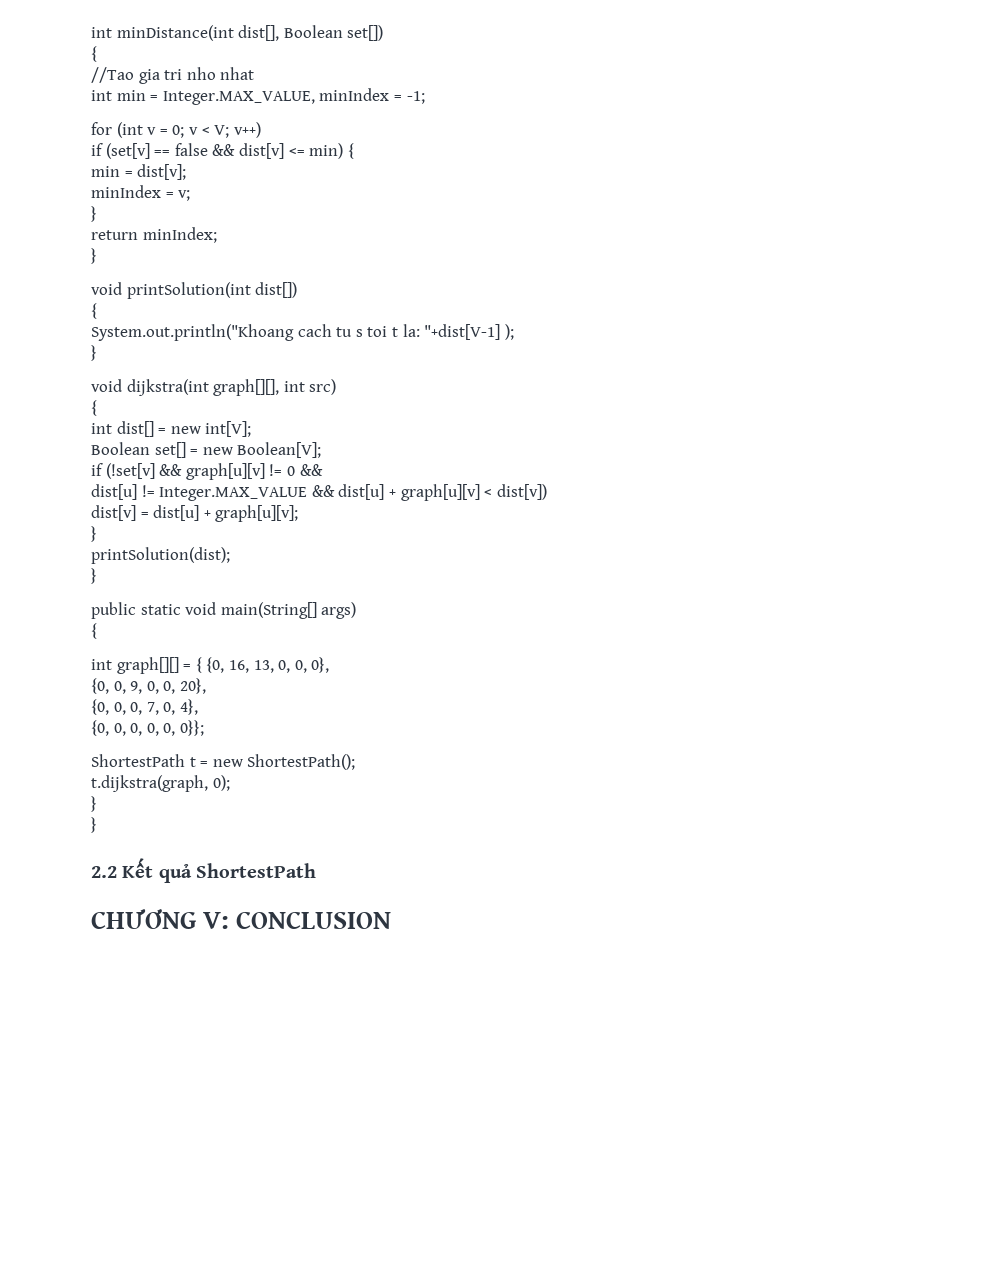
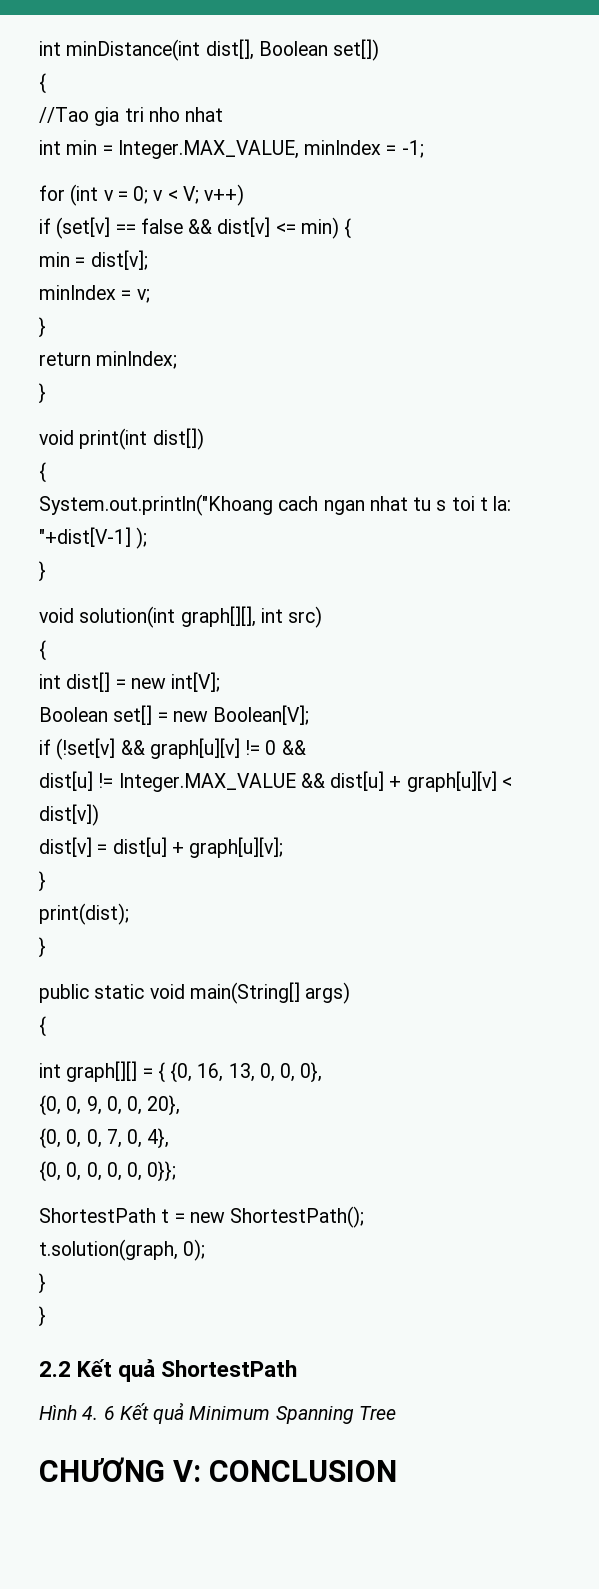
- void printSolution(int dist[])
+ void print(int dist[])
- System.out.println("Khoang cach tu s toi t la: "+dist[V-1] );
+ System.out.println("Khoang cach ngan nhat tu s toi t la: "+dist[V-1] );
- void dijkstra(int graph[][], int src)
+ void solution(int graph[][], int src)
- printSolution(dist);
+ print(dist);
- t.dijkstra(graph, 0);
+ t.solution(graph, 0);
+ Hình 4. 6 Kết quả Minimum Spanning Tree

